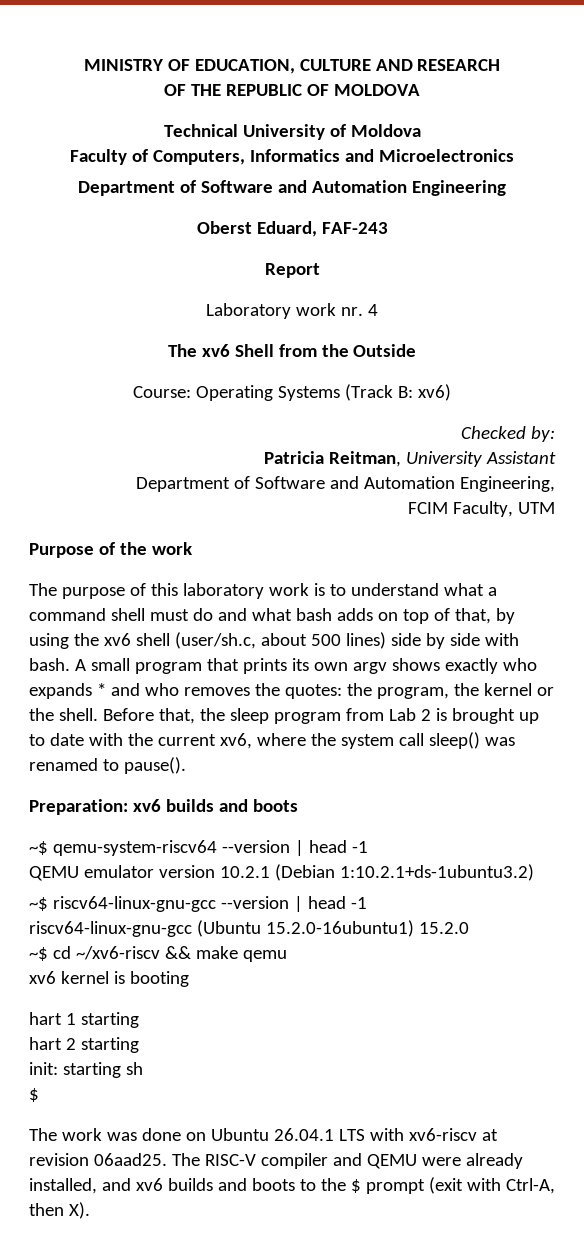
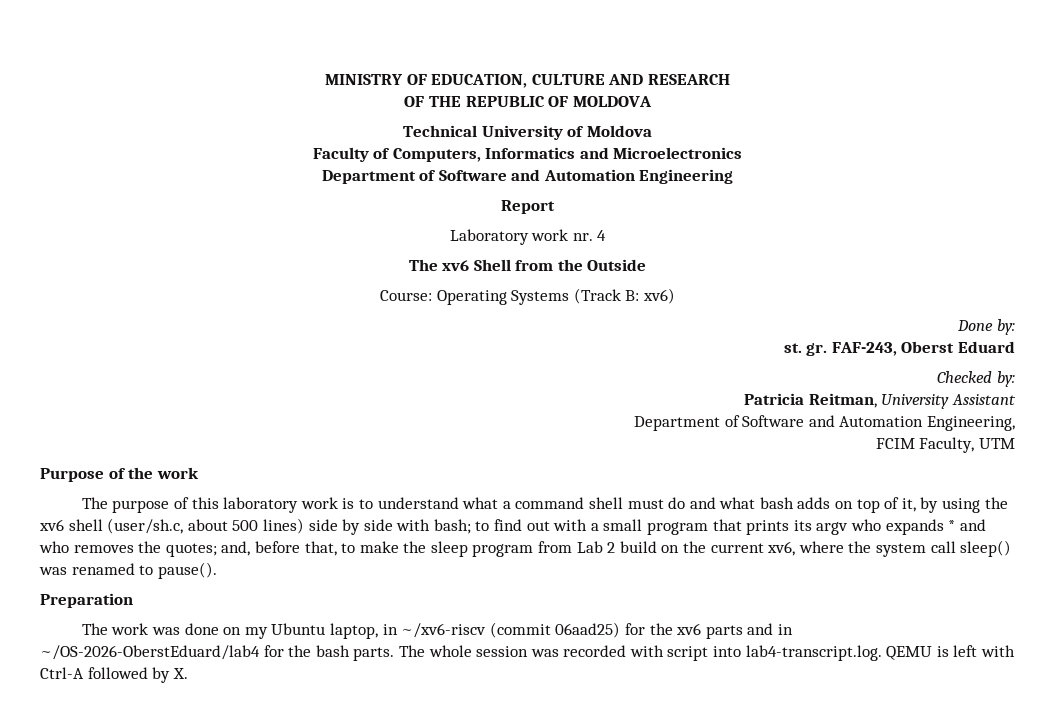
- Oberst Eduard, FAF-243
+ Done by:
+ st. gr. FAF-243, Oberst Eduard
- The purpose of this laboratory work is to understand what a command shell must do and what bash adds on top of that, by using the xv6 shell (user/sh.c, about 500 lines) side by side with bash. A small program that prints its own argv shows exactly who expands * and who removes the quotes: the program, the kernel or the shell. Before that, the sleep program from Lab 2 is brought up to date with the current xv6, where the system call sleep() was renamed to pause().
+ The purpose of this laboratory work is to understand what a command shell must do and what bash adds on top of it, by using the xv6 shell (user/sh.c, about 500 lines) side by side with bash; to find out with a small program that prints its argv who expands * and who removes the quotes; and, before that, to make the sleep program from Lab 2 build on the current xv6, where the system call sleep() was renamed to pause().
- Preparation: xv6 builds and boots
- ~$ qemu-system-riscv64 --version | head -1
- QEMU emulator version 10.2.1 (Debian 1:10.2.1+ds-1ubuntu3.2)
- ~$ riscv64-linux-gnu-gcc --version | head -1
- riscv64-linux-gnu-gcc (Ubuntu 15.2.0-16ubuntu1) 15.2.0
- ~$ cd ~/xv6-riscv && make qemu
- xv6 kernel is booting
- hart 1 starting
- hart 2 starting
- init: starting sh
- $
+ Preparation
- The work was done on Ubuntu 26.04.1 LTS with xv6-riscv at revision 06aad25. The RISC-V compiler and QEMU were already installed, and xv6 builds and boots to the $ prompt (exit with Ctrl-A, then X).
+ The work was done on my Ubuntu laptop, in ~/xv6-riscv (commit 06aad25) for the xv6 parts and in ~/OS-2026-OberstEduard/lab4 for the bash parts. The whole session was recorded with script into lab4-transcript.log. QEMU is left with Ctrl-A followed by X.

